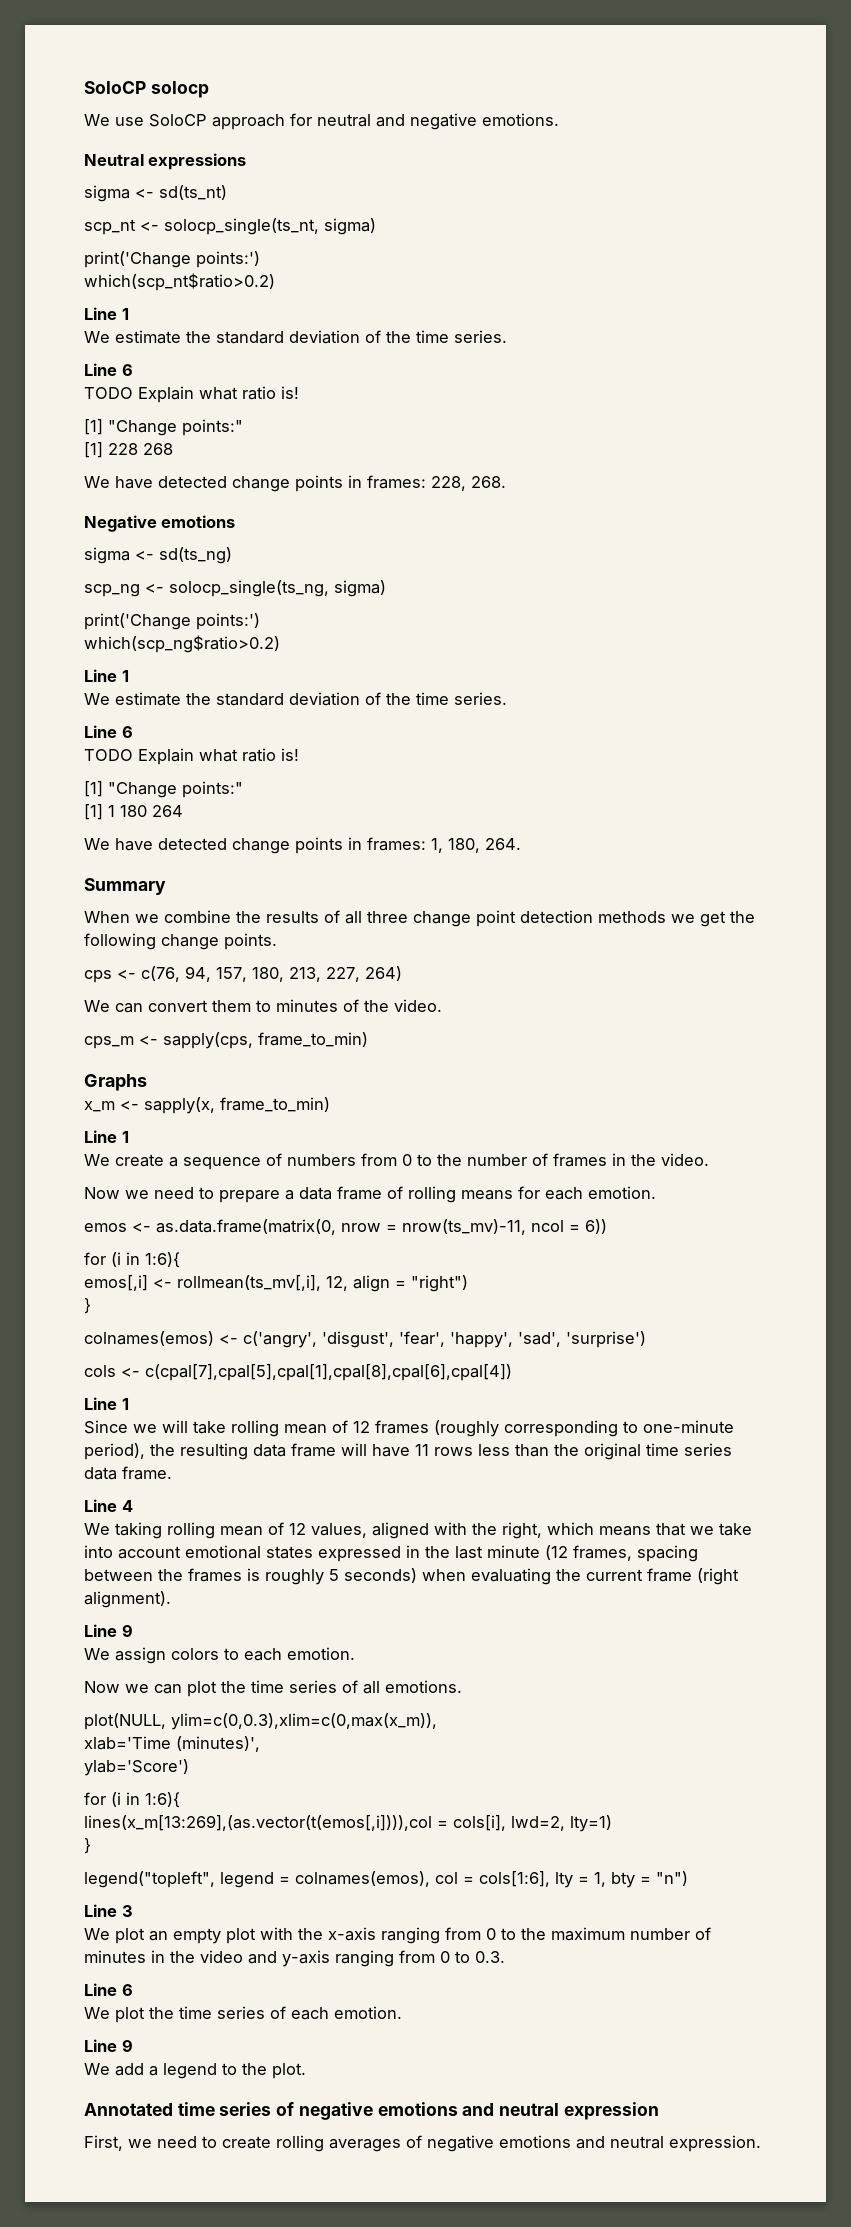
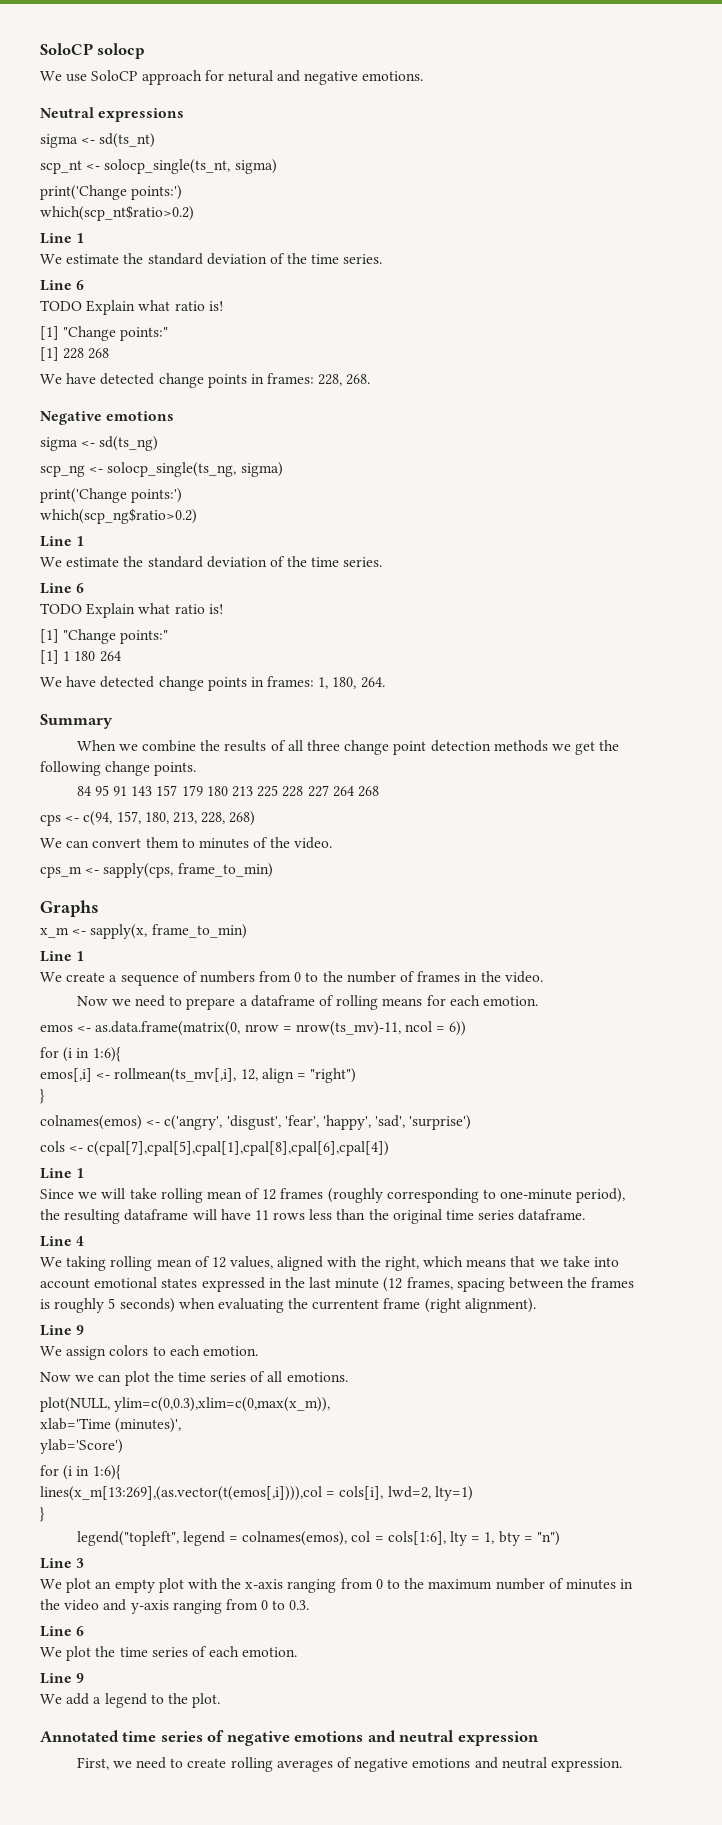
- We use SoloCP approach for neutral and negative emotions.
+ We use SoloCP approach for netural and negative emotions.
+ 84 95 91 143 157 179 180 213 225 228 227 264 268
- cps <- c(76, 94, 157, 180, 213, 227, 264)
+ cps <- c(94, 157, 180, 213, 228, 268)
- Now we need to prepare a data frame of rolling means for each emotion.
+ Now we need to prepare a dataframe of rolling means for each emotion.
- Since we will take rolling mean of 12 frames (roughly corresponding to one-minute period), the resulting data frame will have 11 rows less than the original time series data frame.
+ Since we will take rolling mean of 12 frames (roughly corresponding to one-minute period), the resulting dataframe will have 11 rows less than the original time series dataframe.
- We taking rolling mean of 12 values, aligned with the right, which means that we take into account emotional states expressed in the last minute (12 frames, spacing between the frames is roughly 5 seconds) when evaluating the current frame (right alignment).
+ We taking rolling mean of 12 values, aligned with the right, which means that we take into account emotional states expressed in the last minute (12 frames, spacing between the frames is roughly 5 seconds) when evaluating the currentent frame (right alignment).

